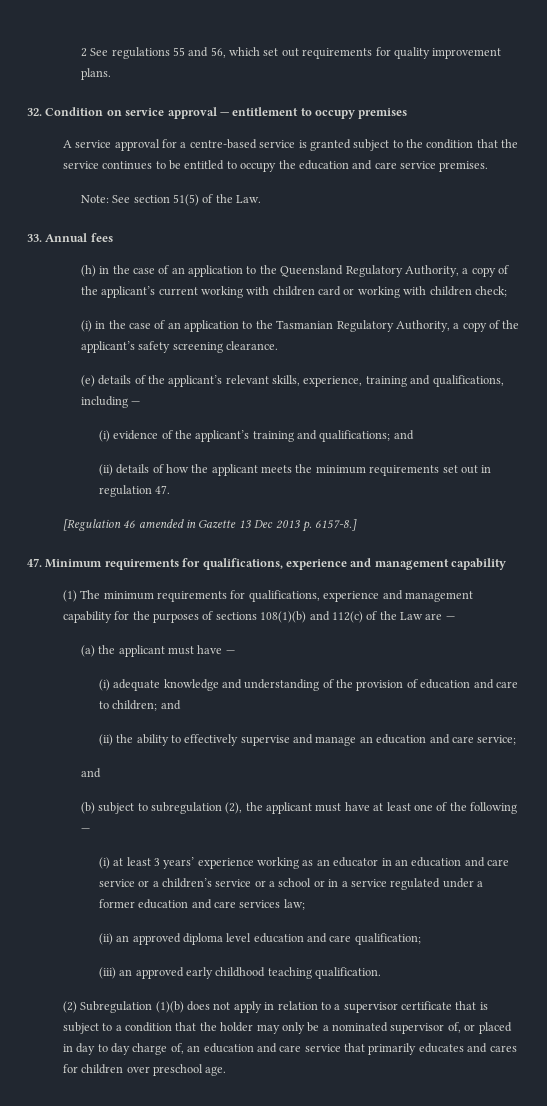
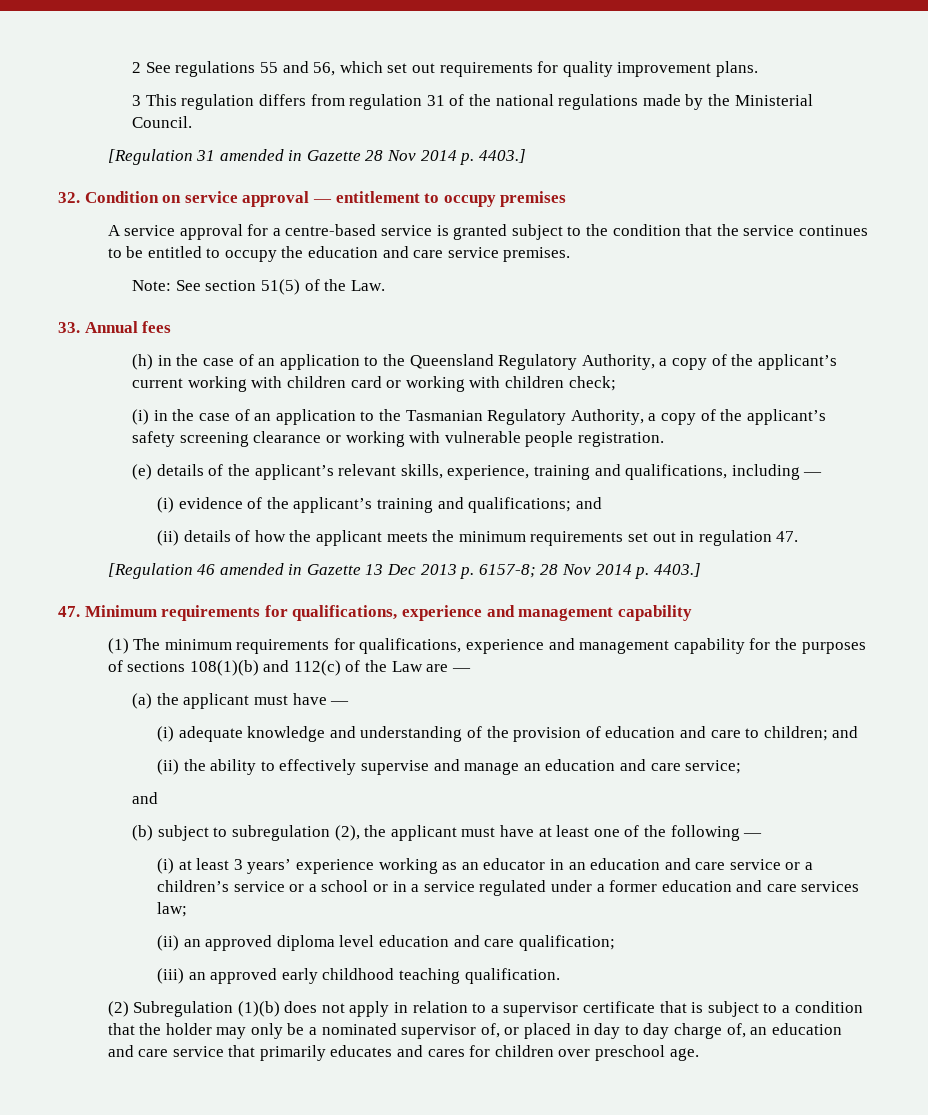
+ 3 This regulation differs from regulation 31 of the national regulations made by the Ministerial Council.
+ [Regulation 31 amended in Gazette 28 Nov 2014 p. 4403.]
- (i) in the case of an application to the Tasmanian Regulatory Authority, a copy of the applicant’s safety screening clearance.
+ (i) in the case of an application to the Tasmanian Regulatory Authority, a copy of the applicant’s safety screening clearance or working with vulnerable people registration.
- [Regulation 46 amended in Gazette 13 Dec 2013 p. 6157-8.]
+ [Regulation 46 amended in Gazette 13 Dec 2013 p. 6157-8; 28 Nov 2014 p. 4403.]

